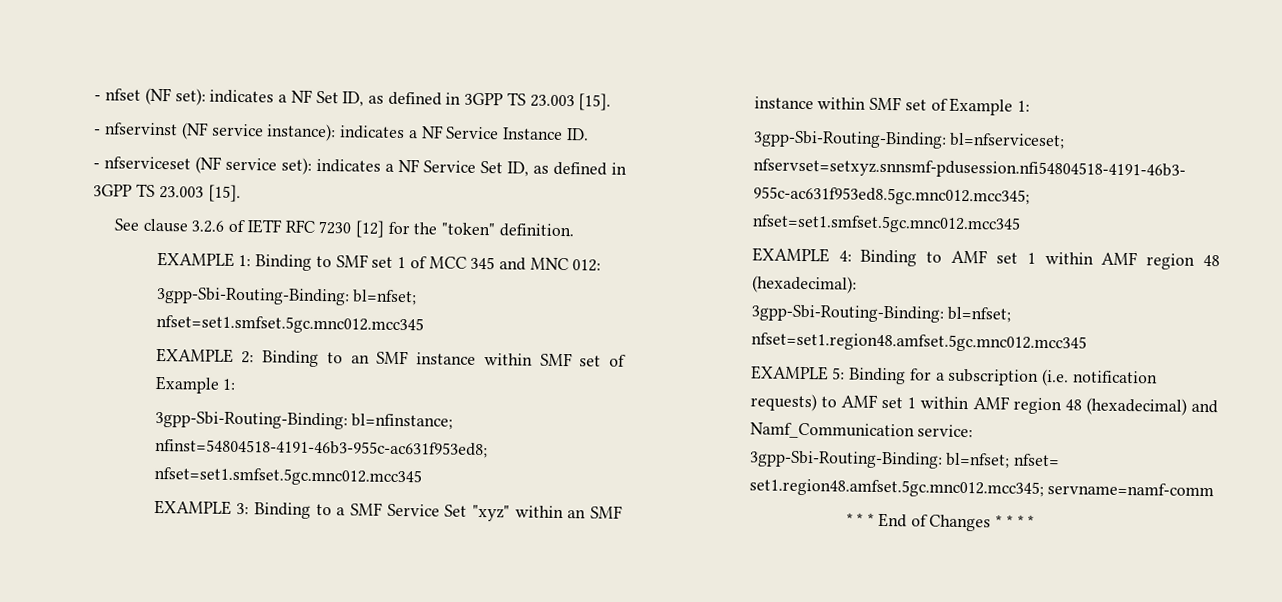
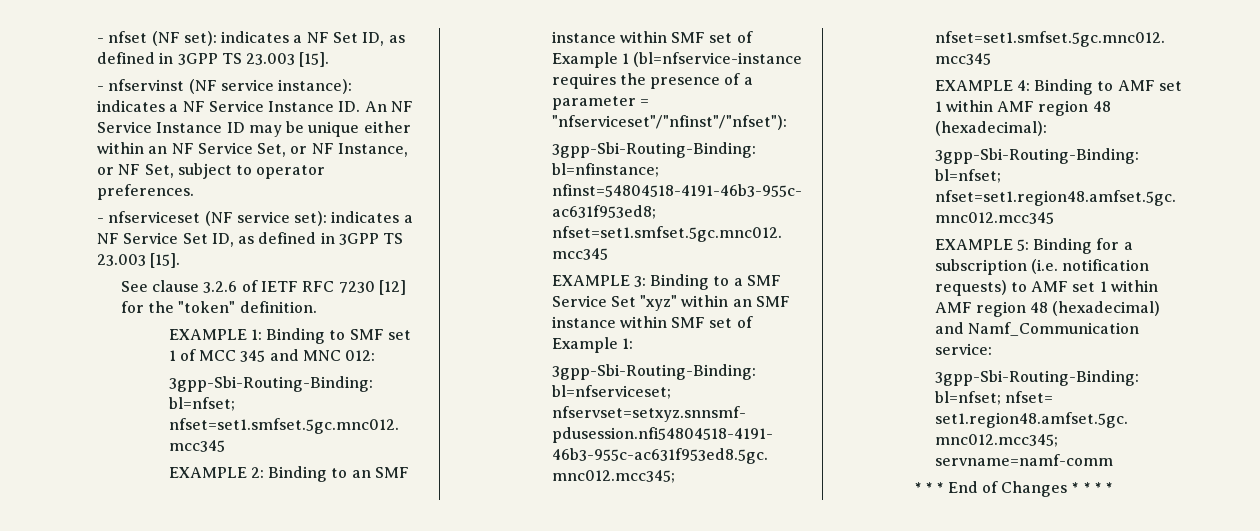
- - nfservinst (NF service instance): indicates a NF Service Instance ID.
+ - nfservinst (NF service instance): indicates a NF Service Instance ID. An NF Service Instance ID may be unique either within an NF Service Set, or NF Instance, or NF Set, subject to operator preferences.
- EXAMPLE 2: Binding to an SMF instance within SMF set of Example 1:
+ EXAMPLE 2: Binding to an SMF instance within SMF set of Example 1 (bl=nfservice-instance requires the presence of a parameter = "nfserviceset"/"nfinst"/"nfset"):

